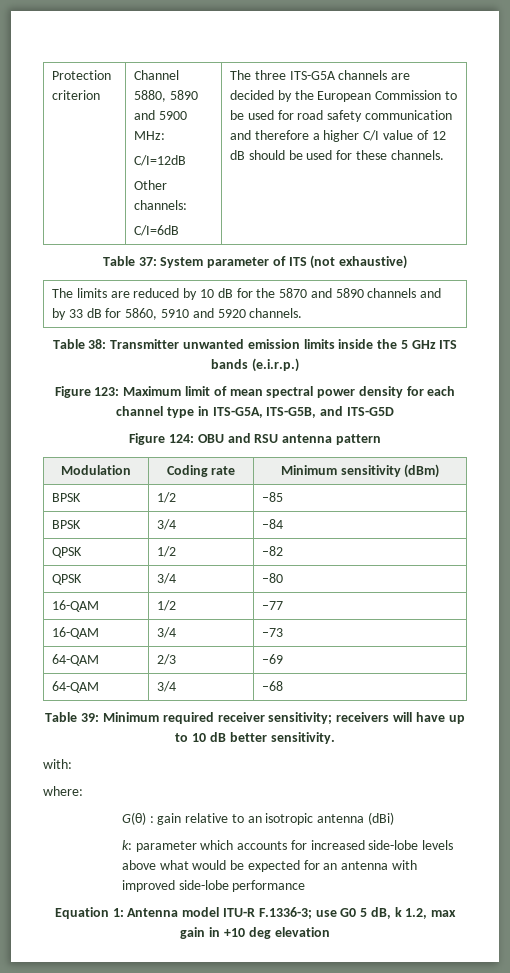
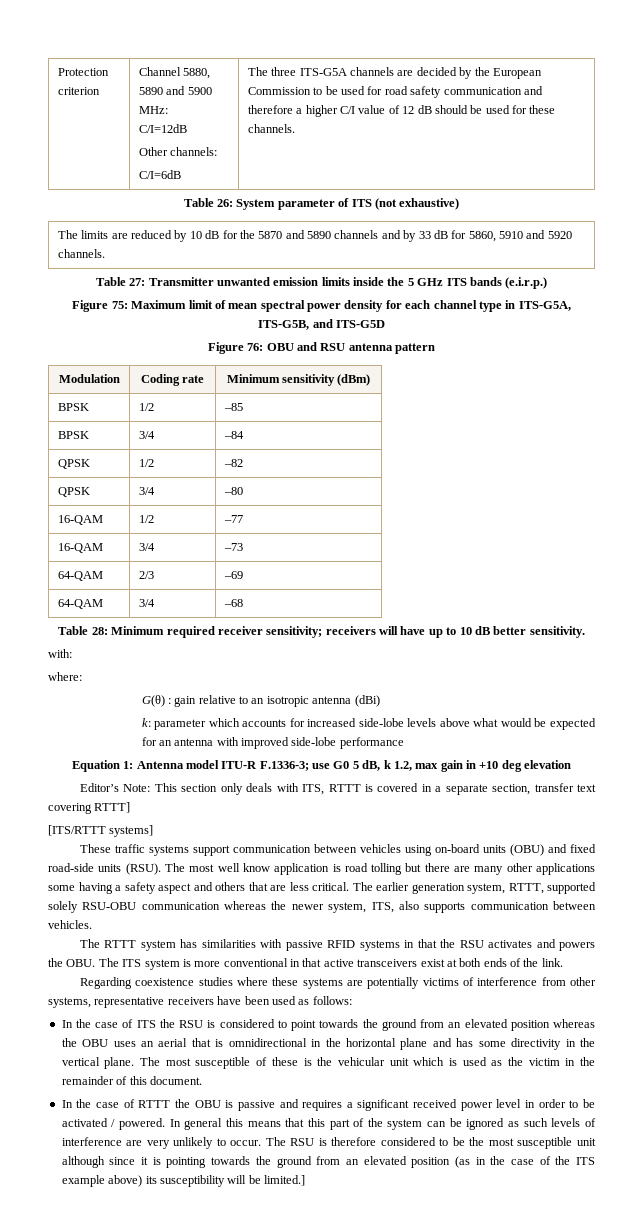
- Table 37: System parameter of ITS (not exhaustive)
+ Table 26: System parameter of ITS (not exhaustive)
- Table 38: Transmitter unwanted emission limits inside the 5 GHz ITS bands (e.i.r.p.)
+ Table 27: Transmitter unwanted emission limits inside the 5 GHz ITS bands (e.i.r.p.)
- Figure 123: Maximum limit of mean spectral power density for each channel type in ITS-G5A, ITS-G5B, and ITS-G5D
+ Figure 75: Maximum limit of mean spectral power density for each channel type in ITS-G5A, ITS-G5B, and ITS-G5D
- Figure 124: OBU and RSU antenna pattern
+ Figure 76: OBU and RSU antenna pattern
- Table 39: Minimum required receiver sensitivity; receivers will have up to 10 dB better sensitivity.
+ Table 28: Minimum required receiver sensitivity; receivers will have up to 10 dB better sensitivity.
+ Editor’s Note: This section only deals with ITS, RTTT is covered in a separate section, transfer text covering RTTT]
+ [ITS/RTTT systems]
+ These traffic systems support communication between vehicles using on-board units (OBU) and fixed road-side units (RSU). The most well know application is road tolling but there are many other applications some having a safety aspect and others that are less critical. The earlier generation system, RTTT, supported solely RSU-OBU communication whereas the newer system, ITS, also supports communication between vehicles.
+ The RTTT system has similarities with passive RFID systems in that the RSU activates and powers the OBU. The ITS system is more conventional in that active transceivers exist at both ends of the link.
+ Regarding coexistence studies where these systems are potentially victims of interference from other systems, representative receivers have been used as follows:
+ In the case of ITS the RSU is considered to point towards the ground from an elevated position whereas the OBU uses an aerial that is omnidirectional in the horizontal plane and has some directivity in the vertical plane. The most susceptible of these is the vehicular unit which is used as the victim in the remainder of this document.
+ In the case of RTTT the OBU is passive and requires a significant received power level in order to be activated / powered. In general this means that this part of the system can be ignored as such levels of interference are very unlikely to occur. The RSU is therefore considered to be the most susceptible unit although since it is pointing towards the ground from an elevated position (as in the case of the ITS example above) its susceptibility will be limited.]

